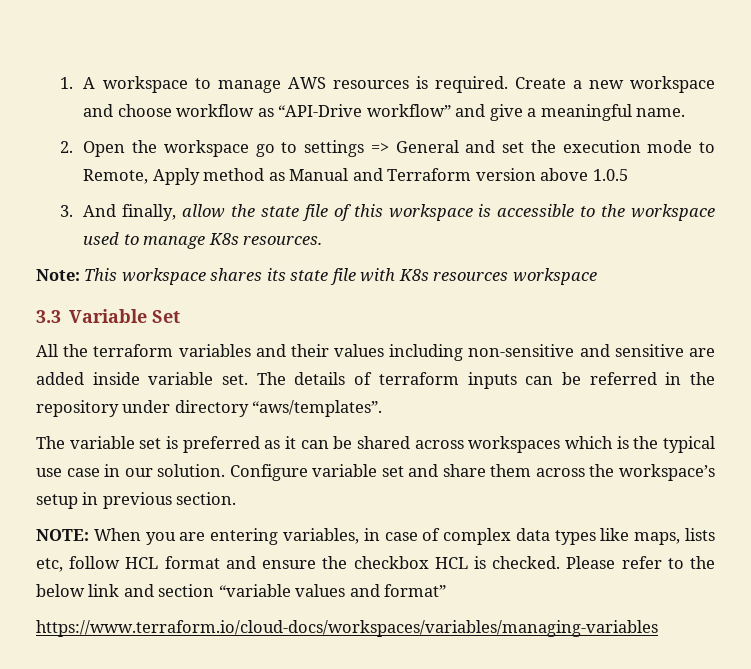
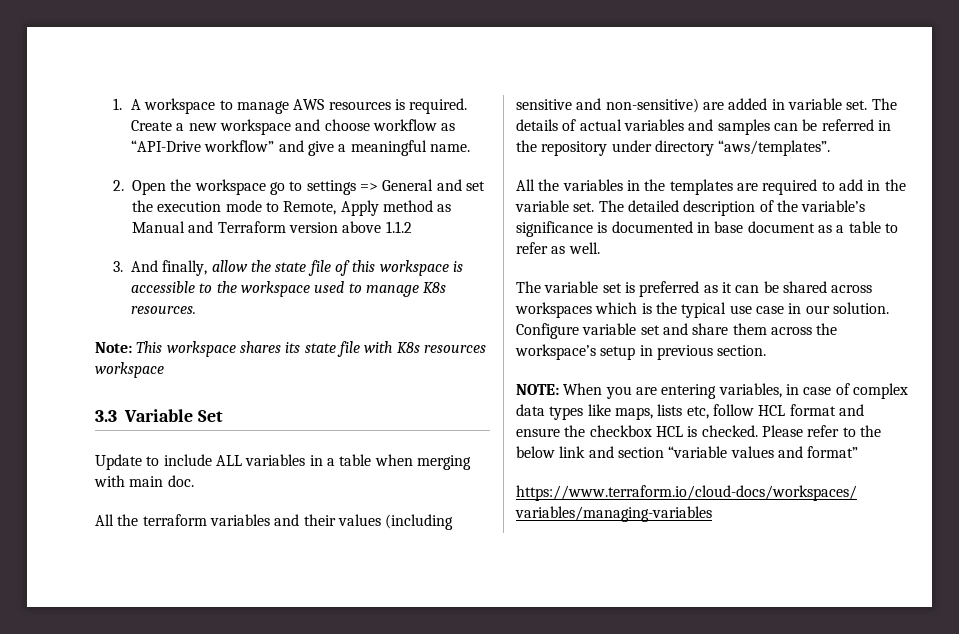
- 2. Open the workspace go to settings => General and set the execution mode to Remote, Apply method as Manual and Terraform version above 1.0.5
+ 2. Open the workspace go to settings => General and set the execution mode to Remote, Apply method as Manual and Terraform version above 1.1.2
+ Update to include ALL variables in a table when merging with main doc.
- All the terraform variables and their values including non-sensitive and sensitive are added inside variable set.
+ All the terraform variables and their values (including sensitive and non-sensitive) are added in variable set.
- The details of terraform inputs can be referred in the repository under directory “aws/templates”.
+ The details of actual variables and samples can be referred in the repository under directory “aws/templates”.
+ All the variables in the templates are required to add in the variable set. The detailed description of the variable’s significance is documented in base document as a table to refer as well.

